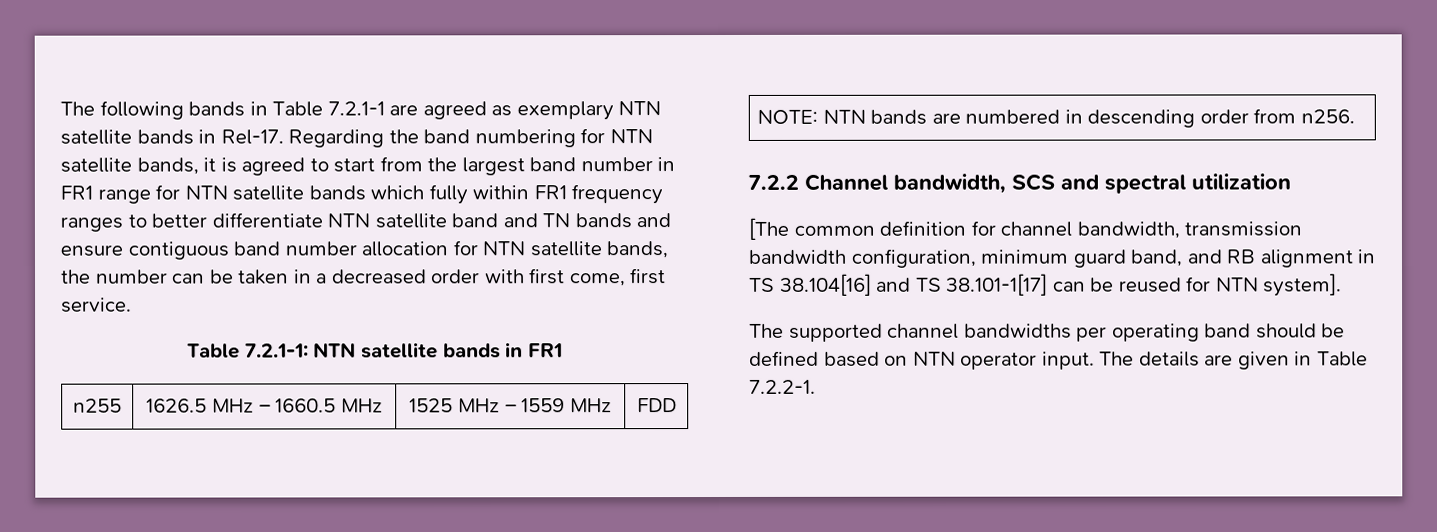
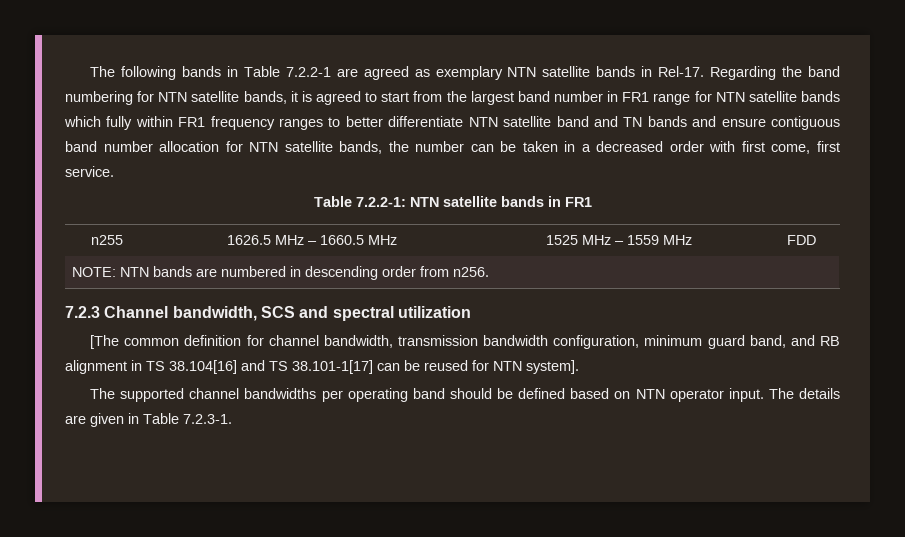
- The following bands in Table 7.2.1-1 are agreed as exemplary NTN satellite bands in Rel-17.
+ The following bands in Table 7.2.2-1 are agreed as exemplary NTN satellite bands in Rel-17.
- Table 7.2.1-1: NTN satellite bands in FR1
+ Table 7.2.2-1: NTN satellite bands in FR1
- 7.2.2 Channel bandwidth, SCS and spectral utilization
+ 7.2.3 Channel bandwidth, SCS and spectral utilization
- The details are given in Table 7.2.2-1.
+ The details are given in Table 7.2.3-1.

